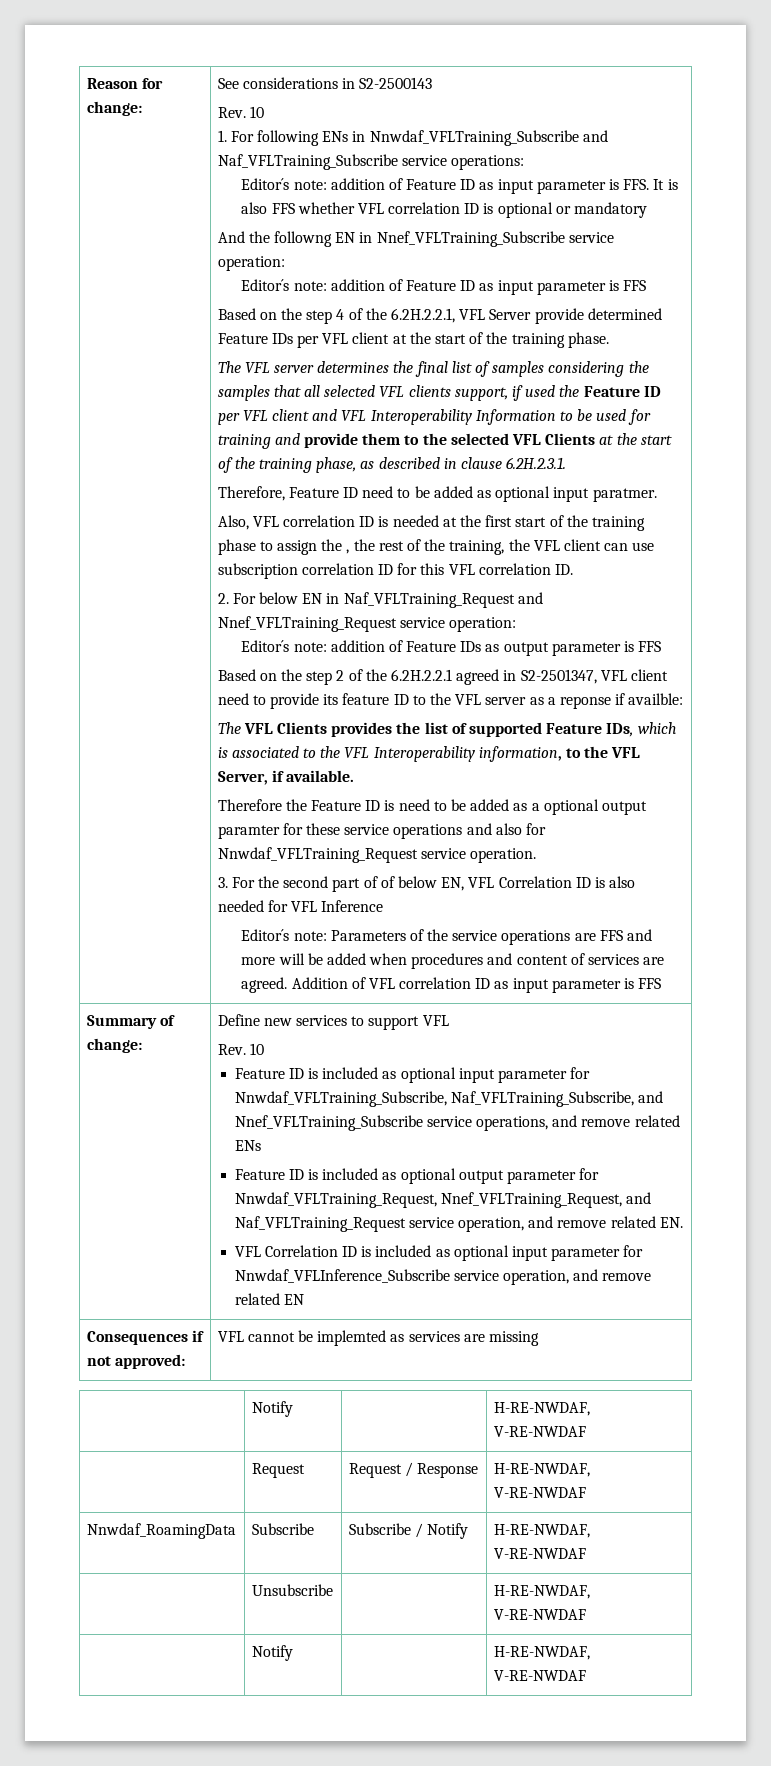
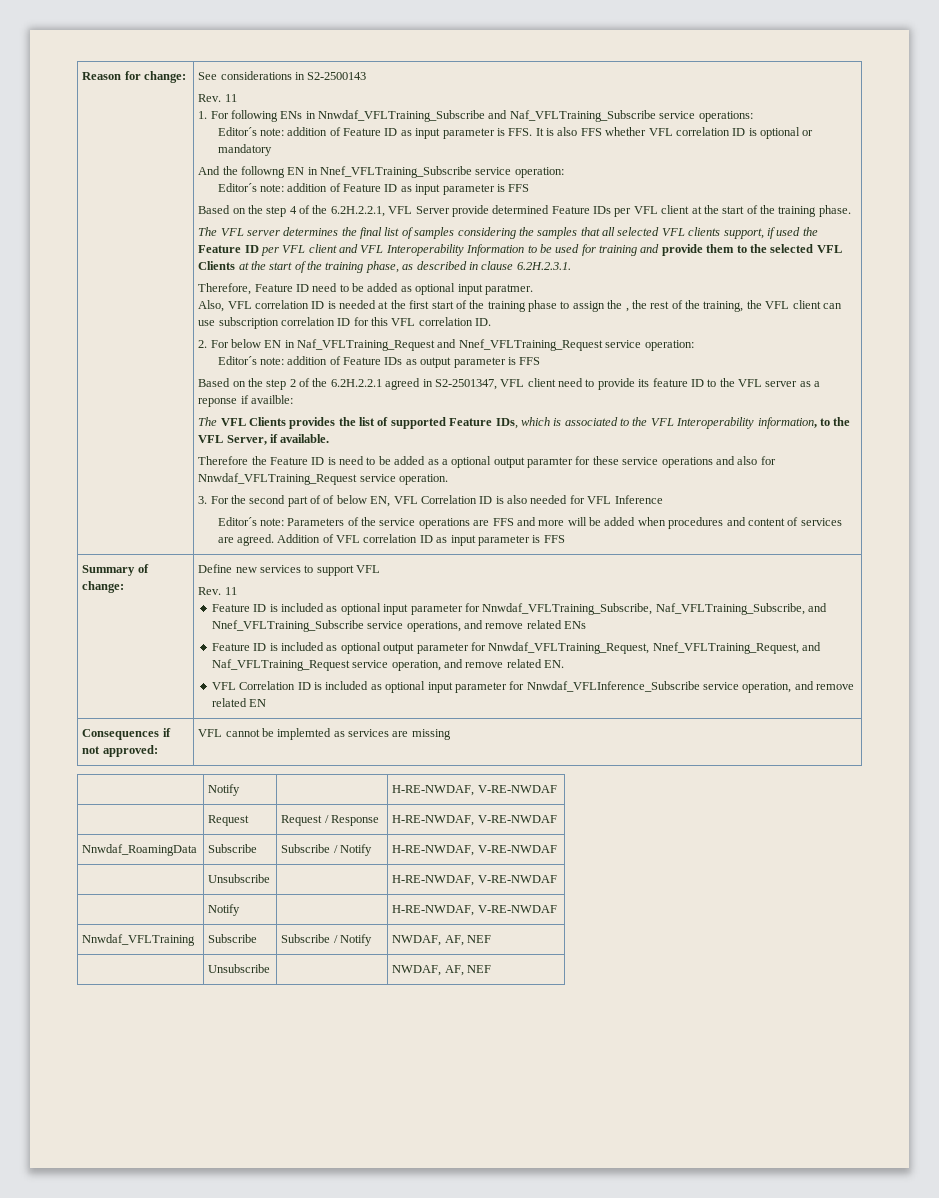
  See considerations in S2-2500143
- Rev. 10
+ Rev. 11
  Define new services to support VFL
- Rev. 10
+ Rev. 11
+ Nnwdaf_VFLTraining | Subscribe | Subscribe / Notify | NWDAF, AF, NEF
+ | Unsubscribe | | NWDAF, AF, NEF

